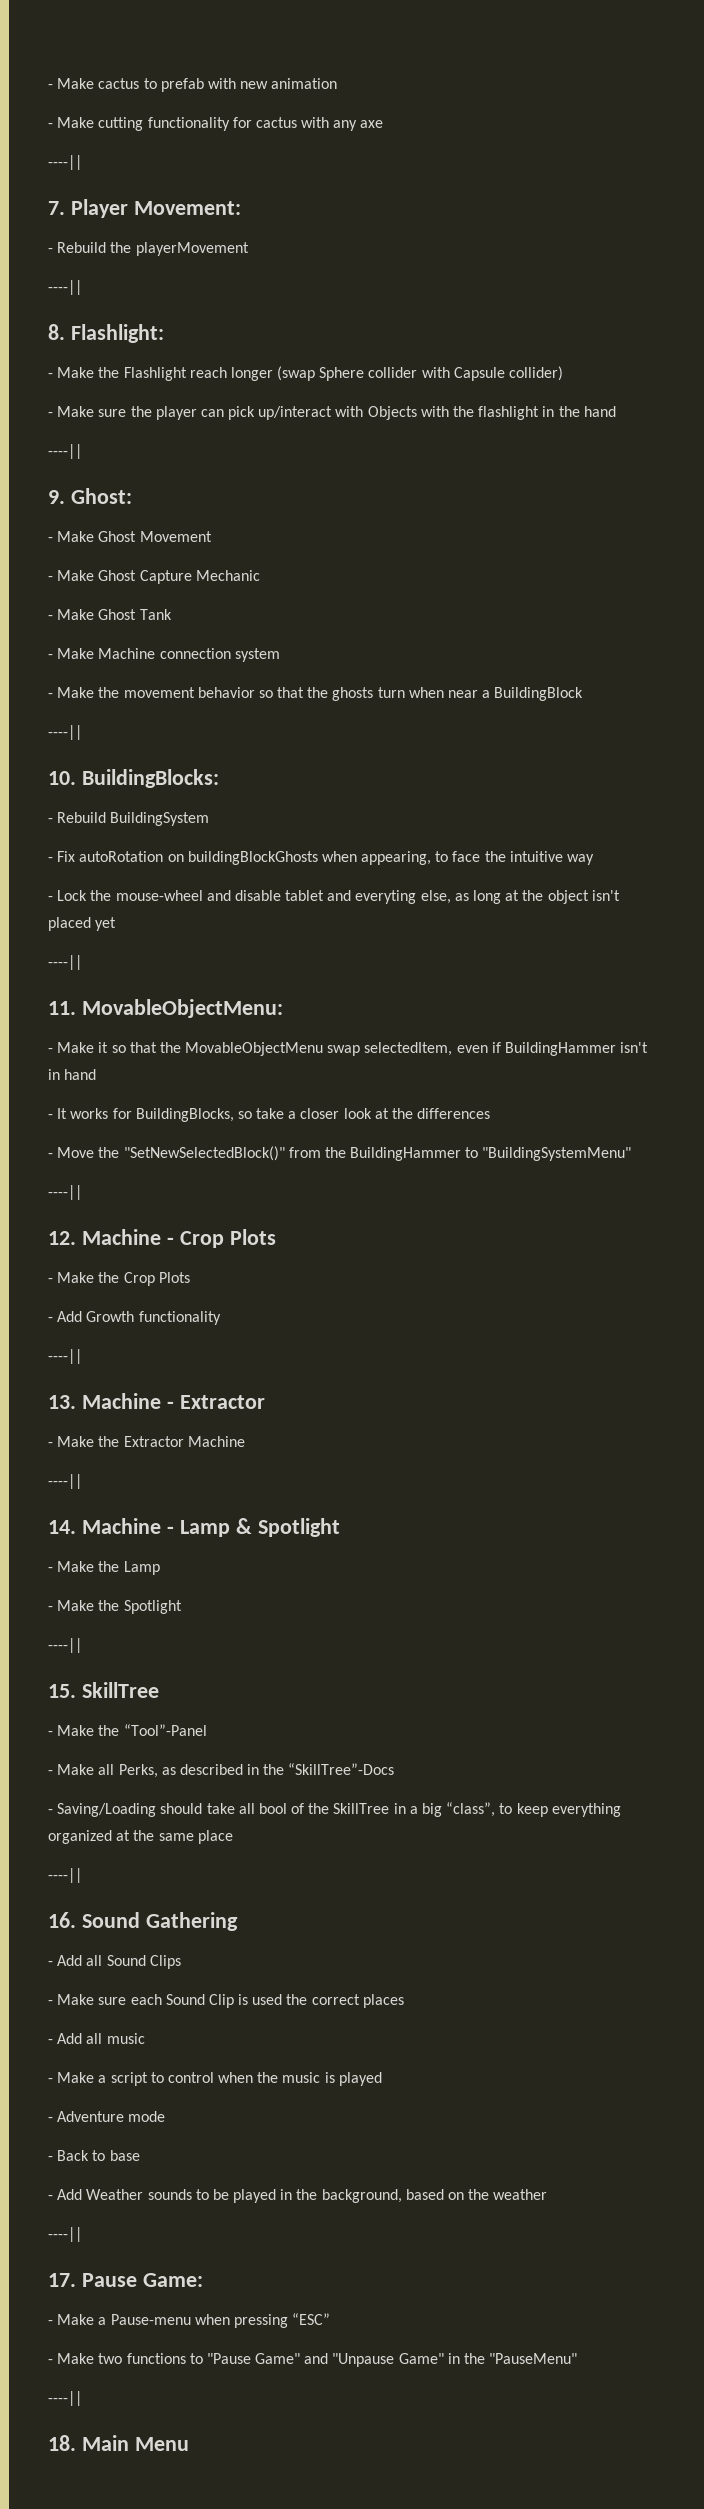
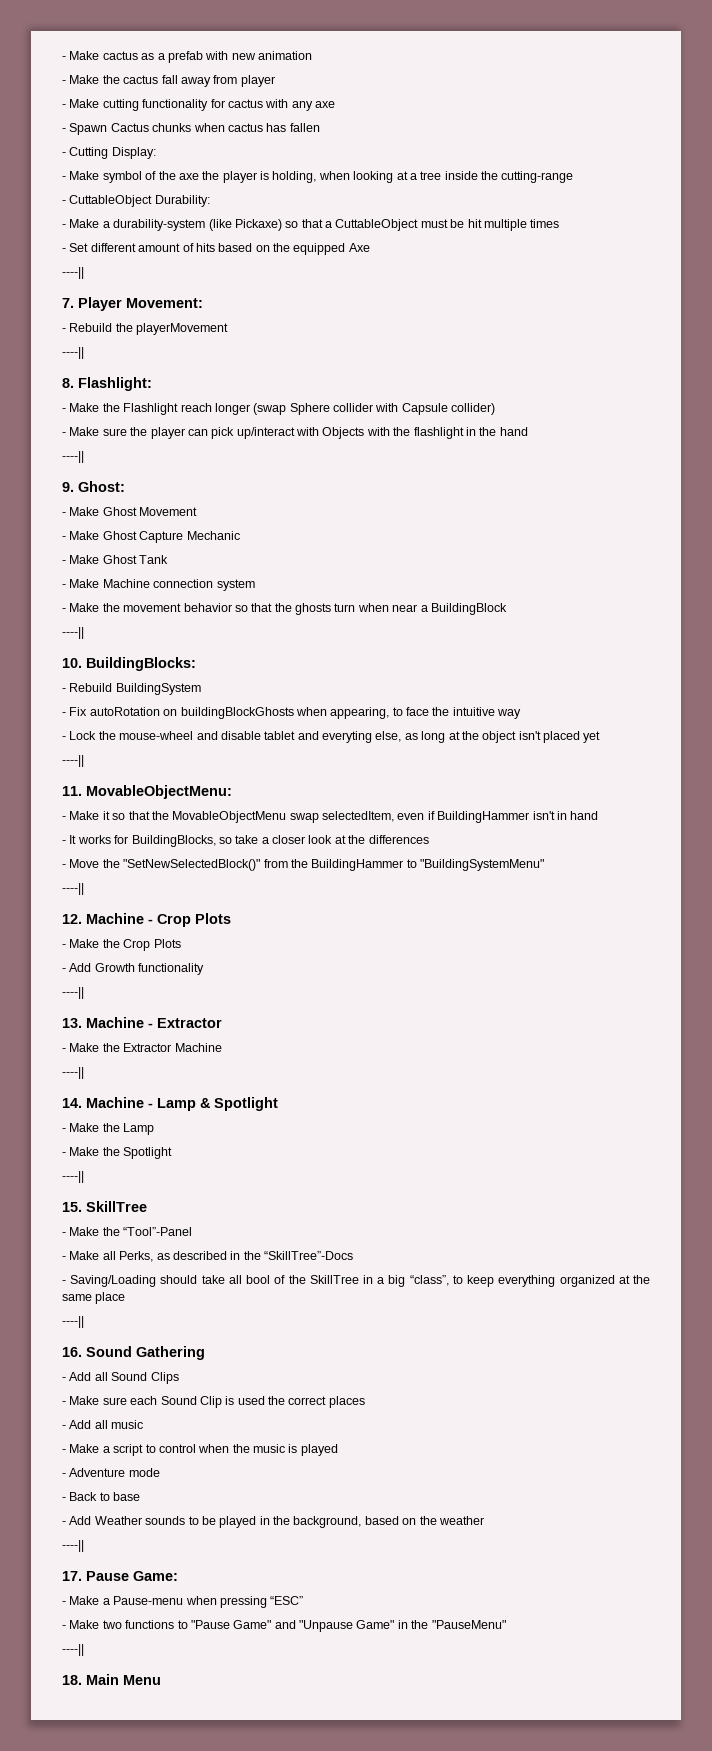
- - Make cactus to prefab with new animation
+ - Make cactus as a prefab with new animation
+ - Make the cactus fall away from player
+ - Spawn Cactus chunks when cactus has fallen
+ - Cutting Display:
+ - Make symbol of the axe the player is holding, when looking at a tree inside the cutting-range
+ - CuttableObject Durability:
+ - Make a durability-system (like Pickaxe) so that a CuttableObject must be hit multiple times
+ - Set different amount of hits based on the equipped Axe

